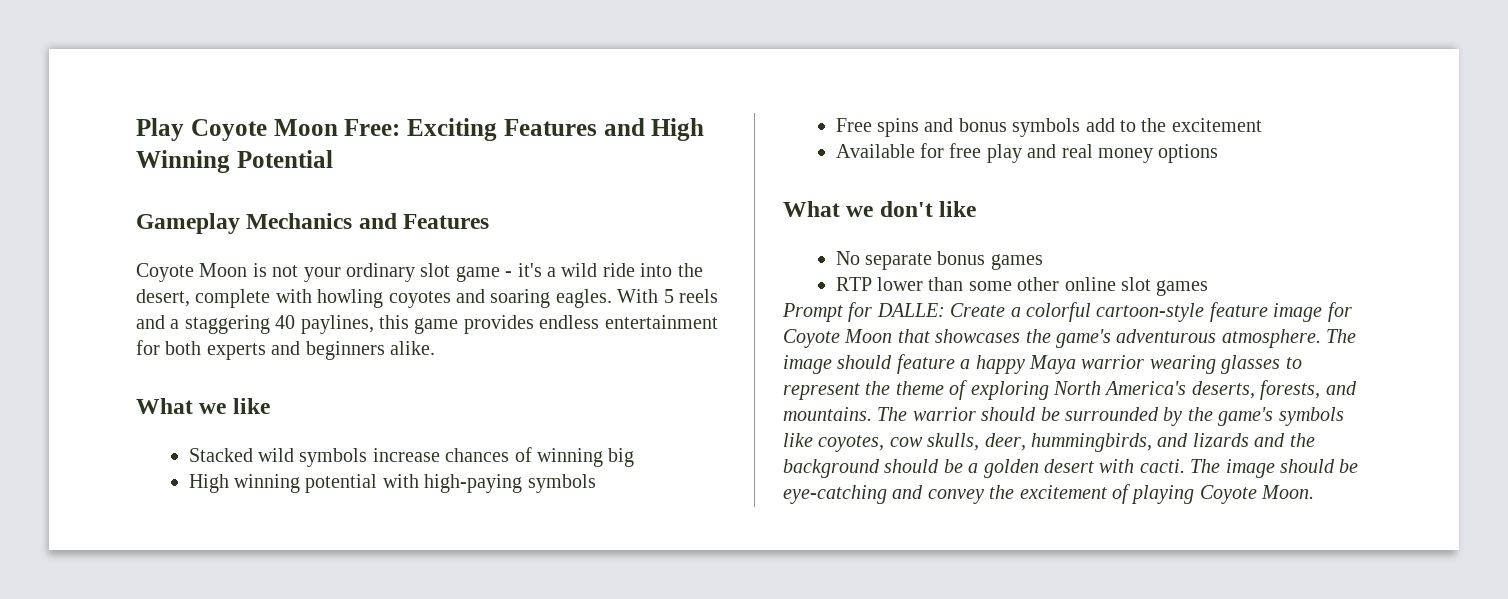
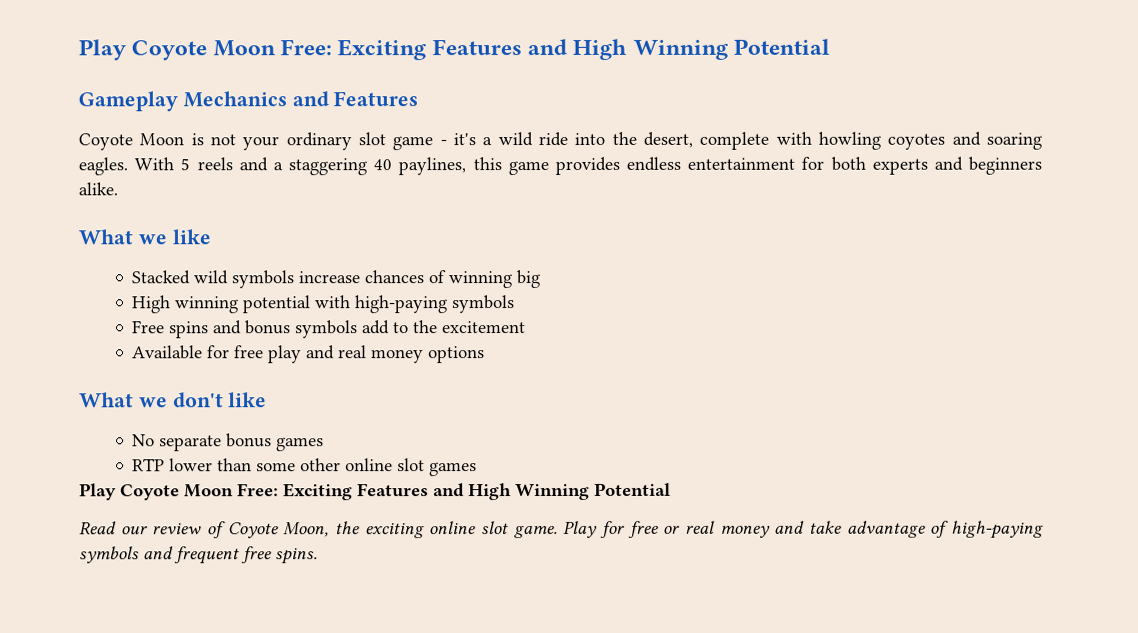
  RTP lower than some other online slot games
- Prompt for DALLE: Create a colorful cartoon-style feature image for Coyote Moon that showcases the game's adventurous atmosphere. The image should feature a happy Maya warrior wearing glasses to represent the theme of exploring North America's deserts, forests, and mountains. The warrior should be surrounded by the game's symbols like coyotes, cow skulls, deer, hummingbirds, and lizards and the background should be a golden desert with cacti. The image should be eye-catching and convey the excitement of playing Coyote Moon.
+ Play Coyote Moon Free: Exciting Features and High Winning Potential
+ Read our review of Coyote Moon, the exciting online slot game. Play for free or real money and take advantage of high-paying symbols and frequent free spins.

